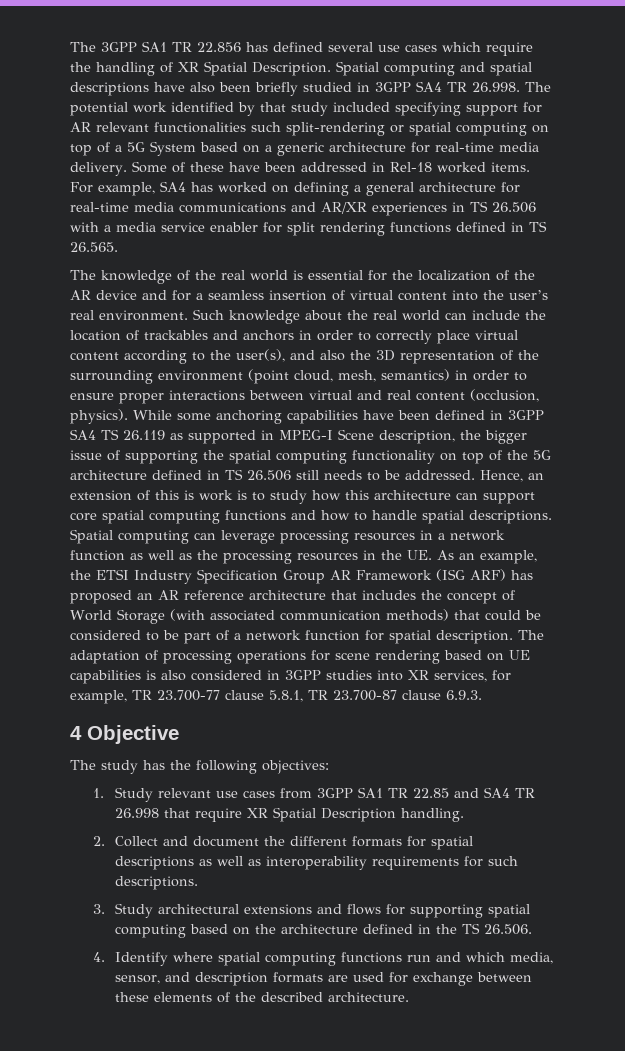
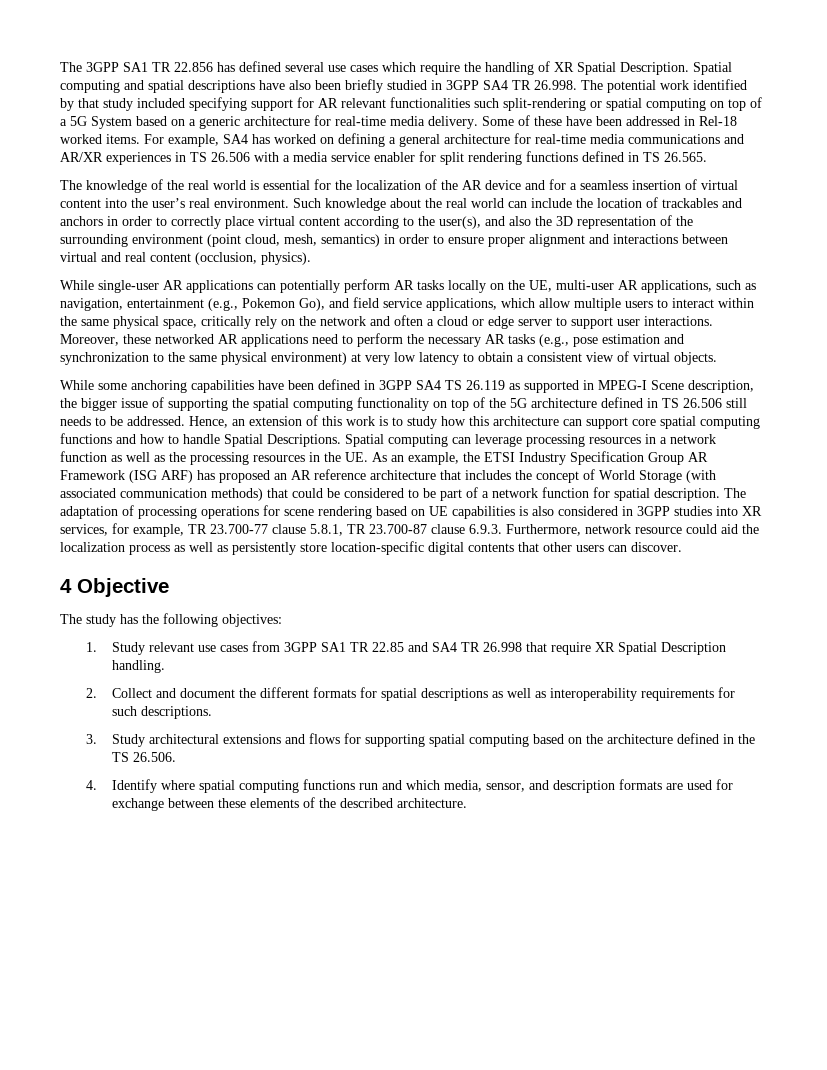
- Such knowledge about the real world can include the location of trackables and anchors in order to correctly place virtual content according to the user(s), and also the 3D representation of the surrounding environment (point cloud, mesh, semantics) in order to ensure proper interactions between virtual and real content (occlusion, physics). While some anchoring capabilities have been defined in 3GPP SA4 TS 26.119 as supported in MPEG-I Scene description, the bigger issue of supporting the spatial computing functionality on top of the 5G architecture defined in TS 26.506 still needs to be addressed.
+ Such knowledge about the real world can include the location of trackables and anchors in order to correctly place virtual content according to the user(s), and also the 3D representation of the surrounding environment (point cloud, mesh, semantics) in order to ensure proper alignment and interactions between virtual and real content (occlusion, physics).
+ While single-user AR applications can potentially perform AR tasks locally on the UE, multi-user AR applications, such as navigation, entertainment (e.g., Pokemon Go), and field service applications, which allow multiple users to interact within the same physical space, critically rely on the network and often a cloud or edge server to support user interactions. Moreover, these networked AR applications need to perform the necessary AR tasks (e.g., pose estimation and synchronization to the same physical environment) at very low latency to obtain a consistent view of virtual objects.
+ While some anchoring capabilities have been defined in 3GPP SA4 TS 26.119 as supported in MPEG-I Scene description, the bigger issue of supporting the spatial computing functionality on top of the 5G architecture defined in TS 26.506 still needs to be addressed.
- Hence, an extension of this is work is to study how this architecture can support core spatial computing functions and how to handle spatial descriptions.
+ Hence, an extension of this work is to study how this architecture can support core spatial computing functions and how to handle Spatial Descriptions.
- The adaptation of processing operations for scene rendering based on UE capabilities is also considered in 3GPP studies into XR services, for example, TR 23.700-77 clause 5.8.1, TR 23.700-87 clause 6.9.3.
+ The adaptation of processing operations for scene rendering based on UE capabilities is also considered in 3GPP studies into XR services, for example, TR 23.700-77 clause 5.8.1, TR 23.700-87 clause 6.9.3. Furthermore, network resource could aid the localization process as well as persistently store location-specific digital contents that other users can discover.

